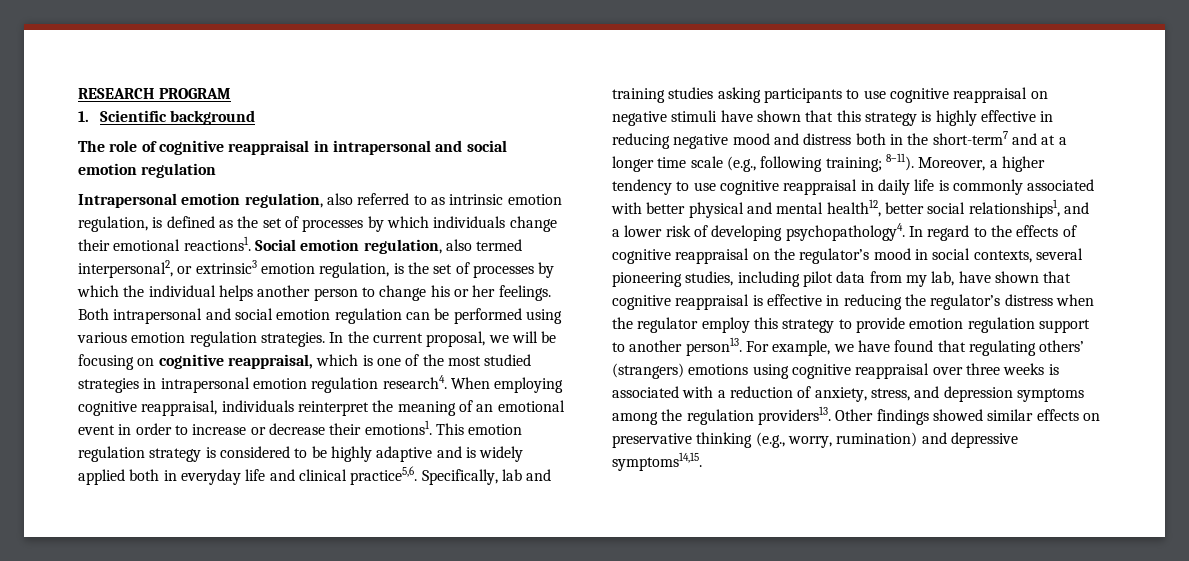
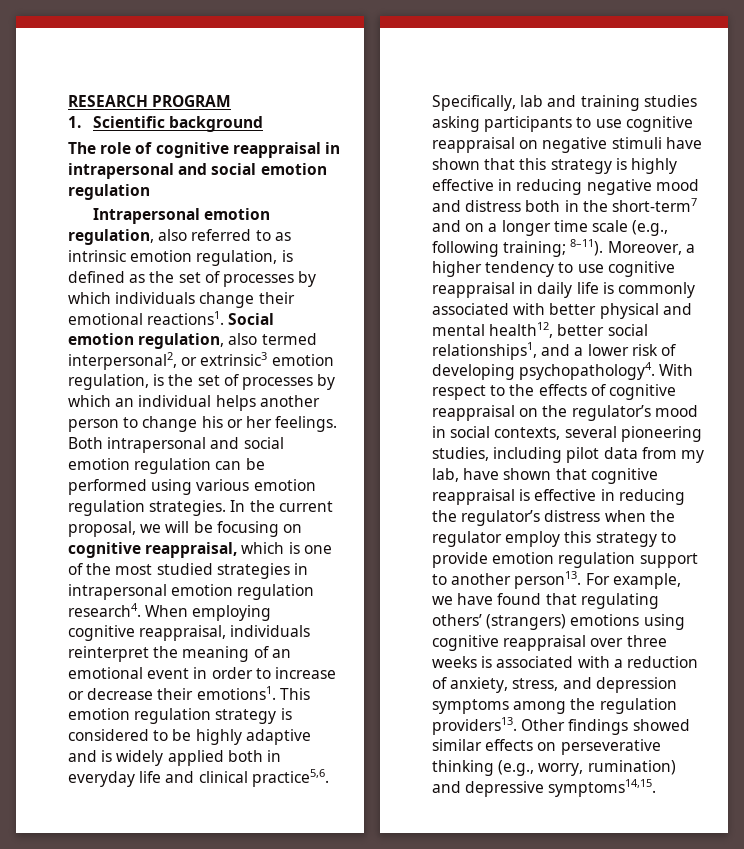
- Social emotion regulation, also termed interpersonal2, or extrinsic3 emotion regulation, is the set of processes by which the individual helps another person to change his or her feelings.
+ Social emotion regulation, also termed interpersonal2, or extrinsic3 emotion regulation, is the set of processes by which an individual helps another person to change his or her feelings.
- Specifically, lab and training studies asking participants to use cognitive reappraisal on negative stimuli have shown that this strategy is highly effective in reducing negative mood and distress both in the short-term7 and at a longer time scale (e.g., following training; 8–11).
+ Specifically, lab and training studies asking participants to use cognitive reappraisal on negative stimuli have shown that this strategy is highly effective in reducing negative mood and distress both in the short-term7 and on a longer time scale (e.g., following training; 8–11).
- In regard to the effects of cognitive reappraisal on the regulator’s mood in social contexts, several pioneering studies, including pilot data from my lab, have shown that cognitive reappraisal is effective in reducing the regulator’s distress when the regulator employ this strategy to provide emotion regulation support to another person13.
+ With respect to the effects of cognitive reappraisal on the regulator’s mood in social contexts, several pioneering studies, including pilot data from my lab, have shown that cognitive reappraisal is effective in reducing the regulator’s distress when the regulator employ this strategy to provide emotion regulation support to another person13.
- Other findings showed similar effects on preservative thinking (e.g., worry, rumination) and depressive symptoms14,15.
+ Other findings showed similar effects on perseverative thinking (e.g., worry, rumination) and depressive symptoms14,15.

